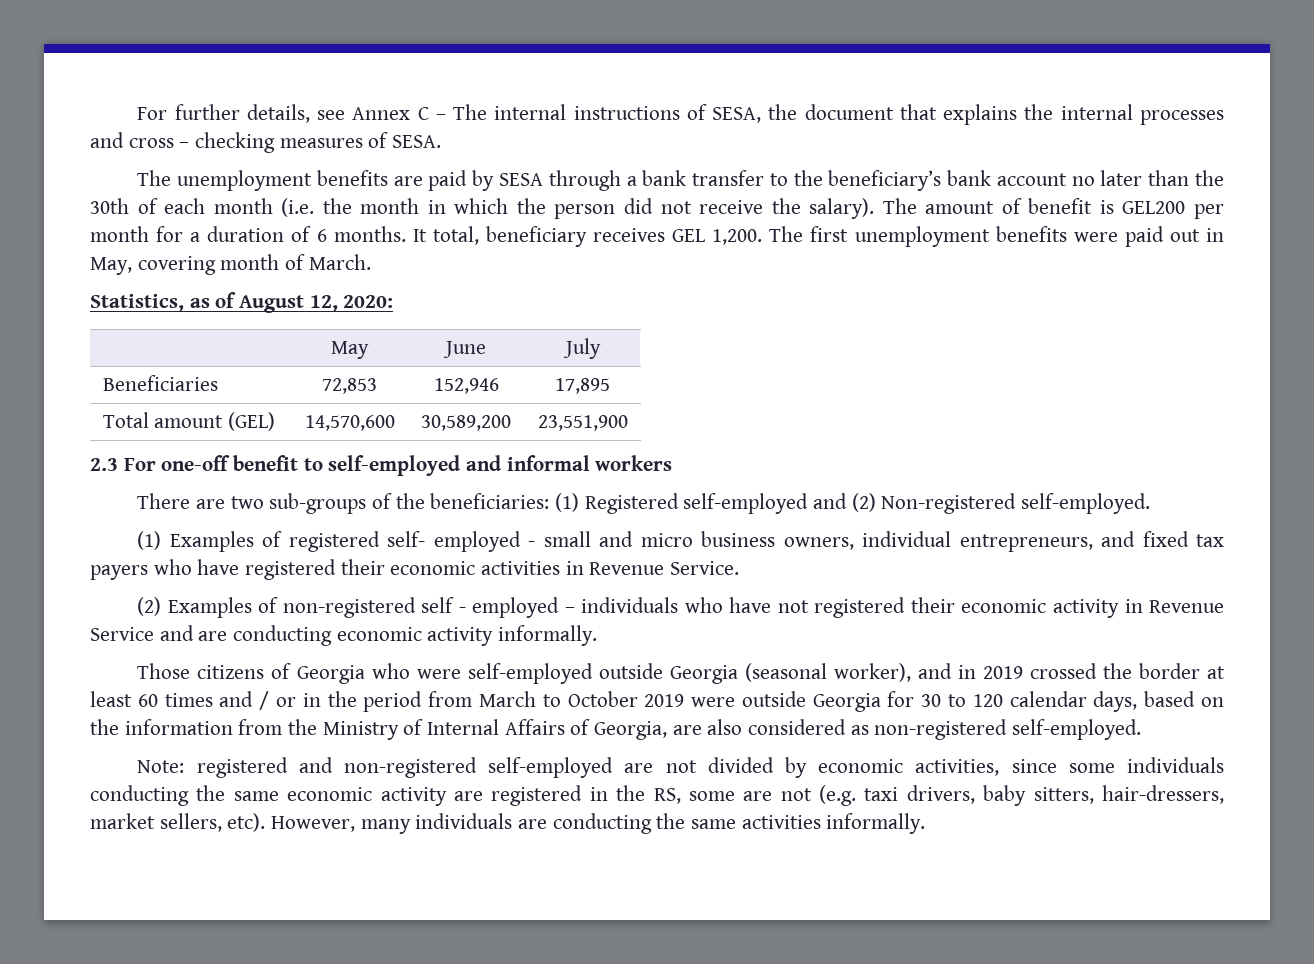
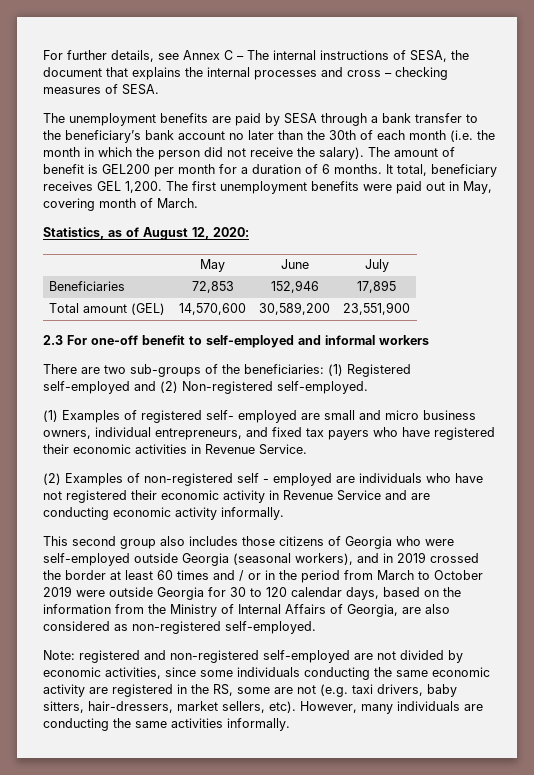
- (1) Examples of registered self- employed - small and micro business owners, individual entrepreneurs, and fixed tax payers who have registered their economic activities in Revenue Service.
+ (1) Examples of registered self- employed are small and micro business owners, individual entrepreneurs, and fixed tax payers who have registered their economic activities in Revenue Service.
- (2) Examples of non-registered self - employed – individuals who have not registered their economic activity in Revenue Service and are conducting economic activity informally.
+ (2) Examples of non-registered self - employed are individuals who have not registered their economic activity in Revenue Service and are conducting economic activity informally.
- Those citizens of Georgia who were self-employed outside Georgia (seasonal worker), and in 2019 crossed the border at least 60 times and / or in the period from March to October 2019 were outside Georgia for 30 to 120 calendar days, based on the information from the Ministry of Internal Affairs of Georgia, are also considered as non-registered self-employed.
+ This second group also includes those citizens of Georgia who were self-employed outside Georgia (seasonal workers), and in 2019 crossed the border at least 60 times and / or in the period from March to October 2019 were outside Georgia for 30 to 120 calendar days, based on the information from the Ministry of Internal Affairs of Georgia, are also considered as non-registered self-employed.

